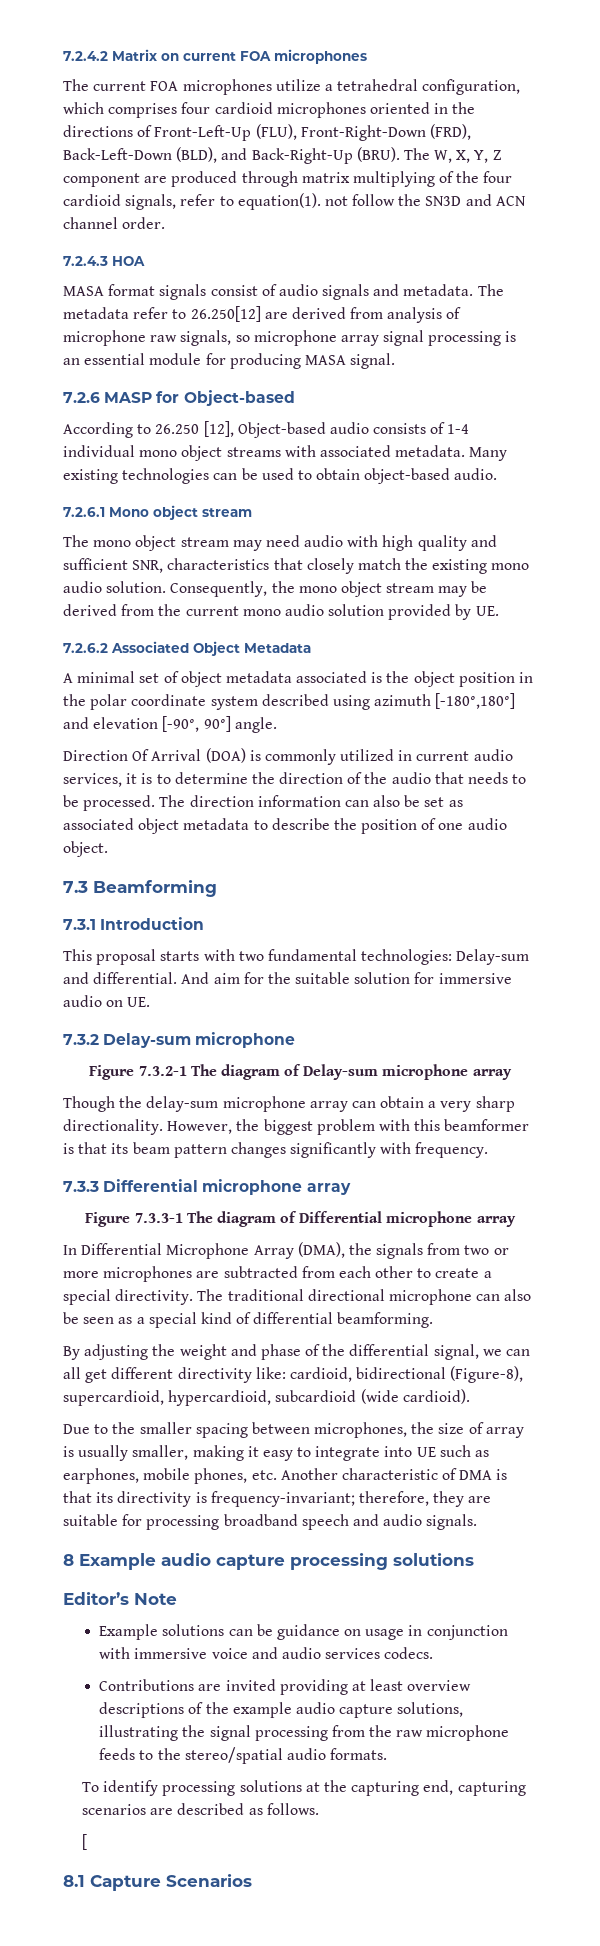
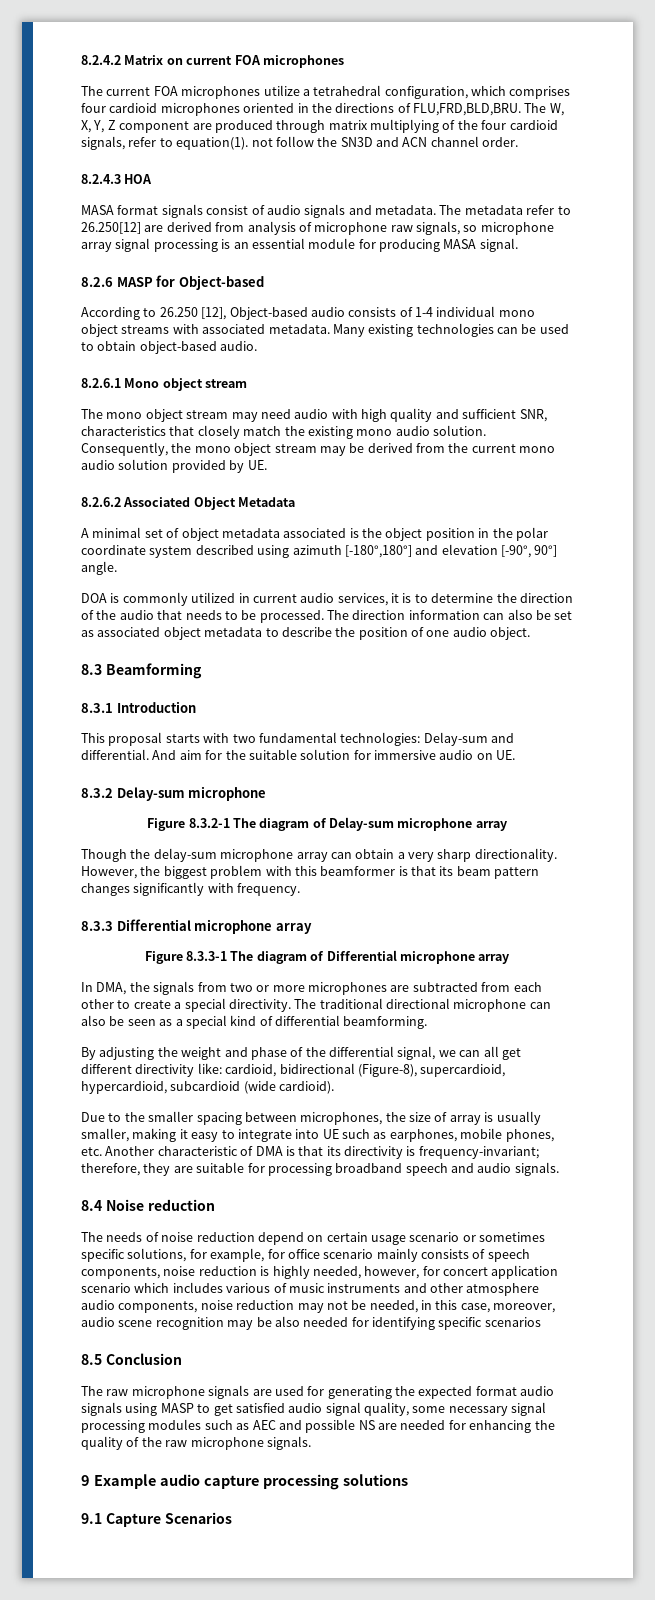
- 7.2.4.2 Matrix on current FOA microphones
+ 8.2.4.2 Matrix on current FOA microphones
- The current FOA microphones utilize a tetrahedral configuration, which comprises four cardioid microphones oriented in the directions of Front-Left-Up (FLU), Front-Right-Down (FRD), Back-Left-Down (BLD), and Back-Right-Up (BRU).
+ The current FOA microphones utilize a tetrahedral configuration, which comprises four cardioid microphones oriented in the directions of FLU,FRD,BLD,BRU.
- 7.2.4.3 HOA
+ 8.2.4.3 HOA
- 7.2.6 MASP for Object-based
+ 8.2.6 MASP for Object-based
- 7.2.6.1 Mono object stream
+ 8.2.6.1 Mono object stream
- 7.2.6.2 Associated Object Metadata
+ 8.2.6.2 Associated Object Metadata
- Direction Of Arrival (DOA) is commonly utilized in current audio services, it is to determine the direction of the audio that needs to be processed.
+ DOA is commonly utilized in current audio services, it is to determine the direction of the audio that needs to be processed.
- 7.3 Beamforming
+ 8.3 Beamforming
- 7.3.1 Introduction
+ 8.3.1 Introduction
- 7.3.2 Delay-sum microphone
+ 8.3.2 Delay-sum microphone
- Figure 7.3.2-1 The diagram of Delay-sum microphone array
+ Figure 8.3.2-1 The diagram of Delay-sum microphone array
- 7.3.3 Differential microphone array
+ 8.3.3 Differential microphone array
- Figure 7.3.3-1 The diagram of Differential microphone array
+ Figure 8.3.3-1 The diagram of Differential microphone array
- In Differential Microphone Array (DMA), the signals from two or more microphones are subtracted from each other to create a special directivity.
+ In DMA, the signals from two or more microphones are subtracted from each other to create a special directivity.
- 8 Example audio capture processing solutions
+ 8.4 Noise reduction
+ The needs of noise reduction depend on certain usage scenario or sometimes specific solutions, for example, for office scenario mainly consists of speech components, noise reduction is highly needed, however, for concert application scenario which includes various of music instruments and other atmosphere audio components, noise reduction may not be needed, in this case, moreover, audio scene recognition may be also needed for identifying specific scenarios
+ 8.5 Conclusion
+ The raw microphone signals are used for generating the expected format audio signals using MASP to get satisfied audio signal quality, some necessary signal processing modules such as AEC and possible NS are needed for enhancing the quality of the raw microphone signals.
+ 9 Example audio capture processing solutions
- Editor’s Note
- Example solutions can be guidance on usage in conjunction with immersive voice and audio services codecs.
- Contributions are invited providing at least overview descriptions of the example audio capture solutions, illustrating the signal processing from the raw microphone feeds to the stereo/spatial audio formats.
- To identify processing solutions at the capturing end, capturing scenarios are described as follows.
- [
- 8.1 Capture Scenarios
+ 9.1 Capture Scenarios

